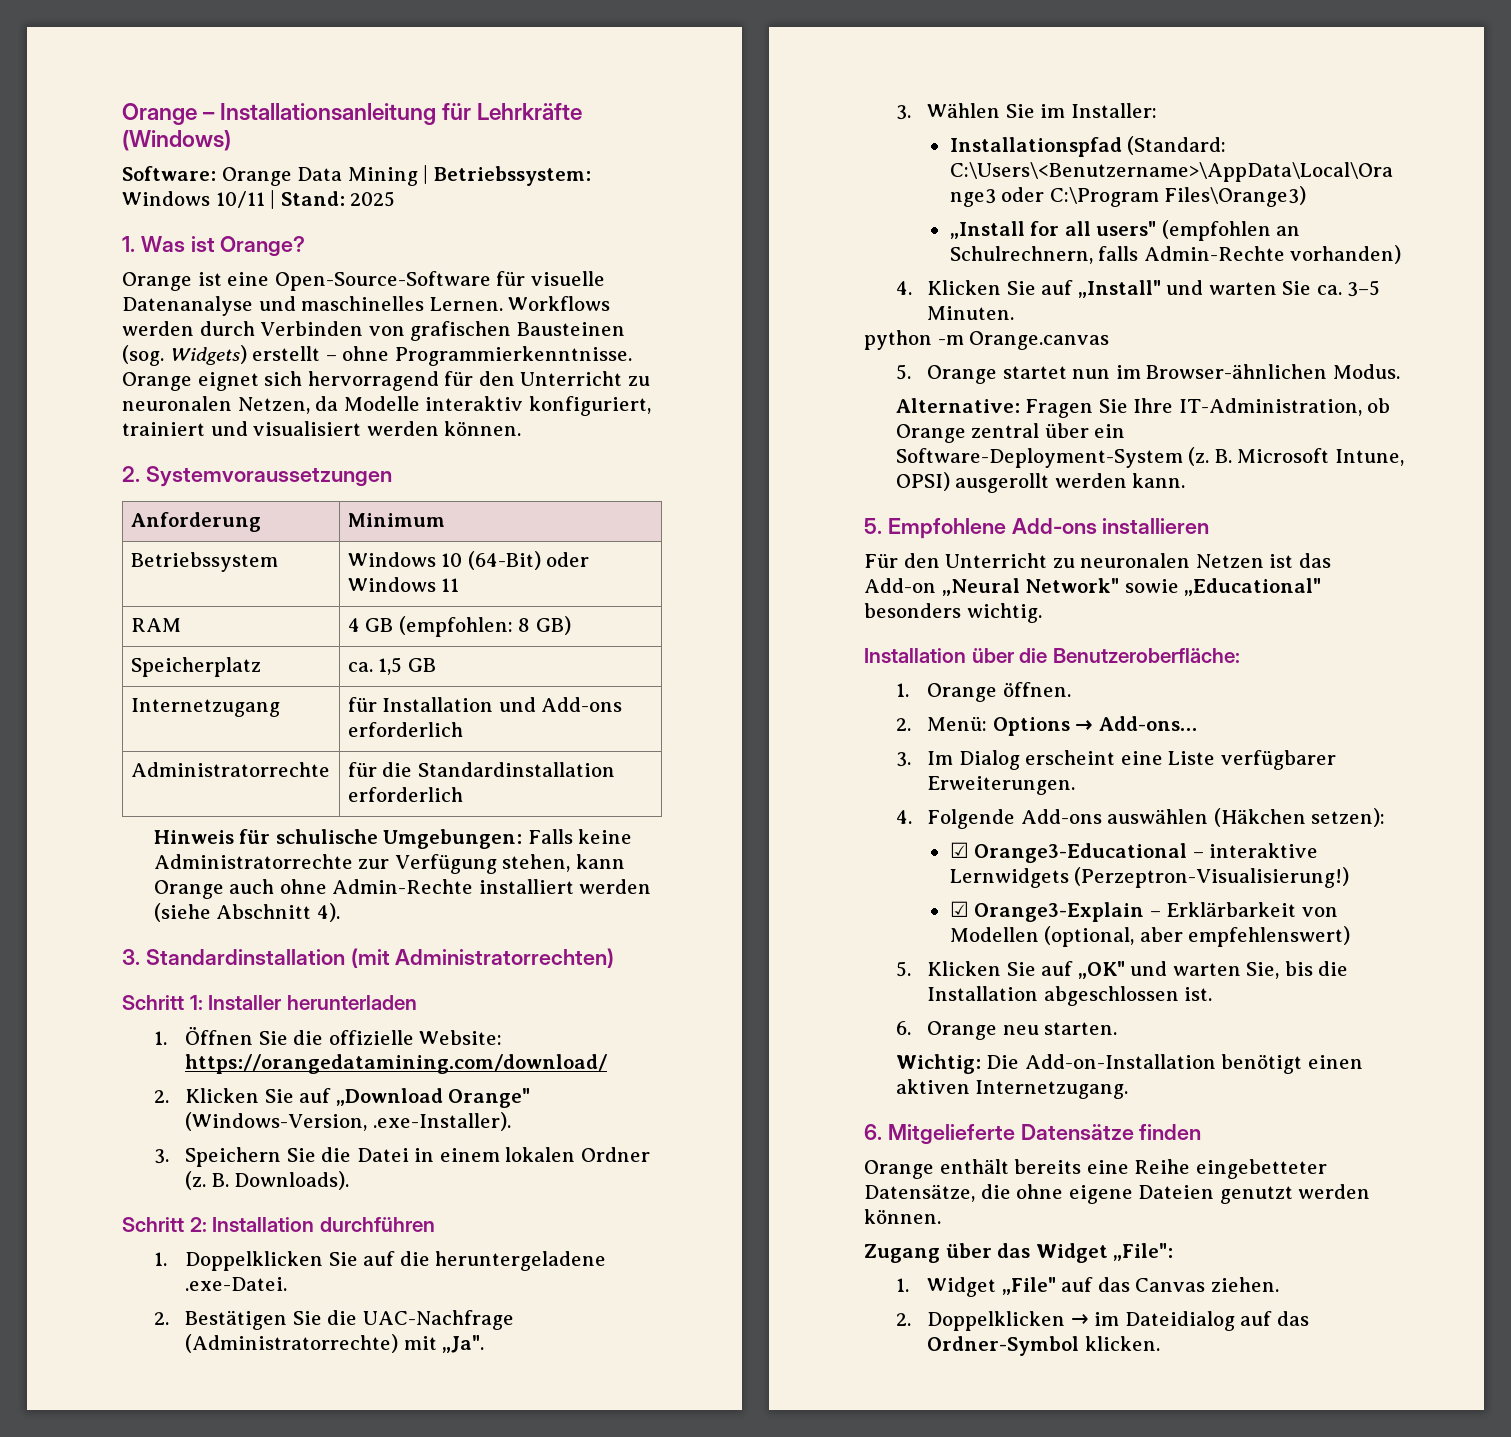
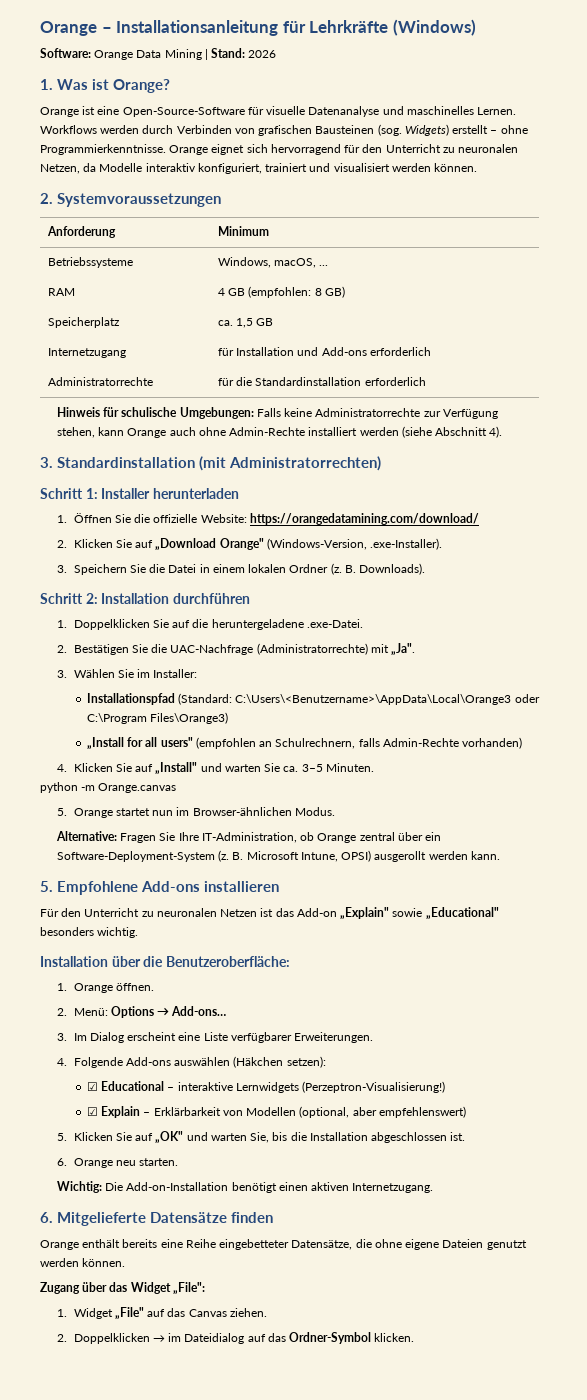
- Software: Orange Data Mining | Betriebssystem: Windows 10/11 | Stand: 2025
+ Software: Orange Data Mining | Stand: 2026
- Betriebssystem | Windows 10 (64-Bit) oder Windows 11
+ Betriebssysteme | Windows, macOS, ...
- Für den Unterricht zu neuronalen Netzen ist das Add-on „Neural Network" sowie „Educational" besonders wichtig.
+ Für den Unterricht zu neuronalen Netzen ist das Add-on „Explain" sowie „Educational" besonders wichtig.
- ☑ Orange3-Educational – interaktive Lernwidgets (Perzeptron-Visualisierung!)
+ ☑ Educational – interaktive Lernwidgets (Perzeptron-Visualisierung!)
- ☑ Orange3-Explain – Erklärbarkeit von Modellen (optional, aber empfehlenswert)
+ ☑ Explain – Erklärbarkeit von Modellen (optional, aber empfehlenswert)

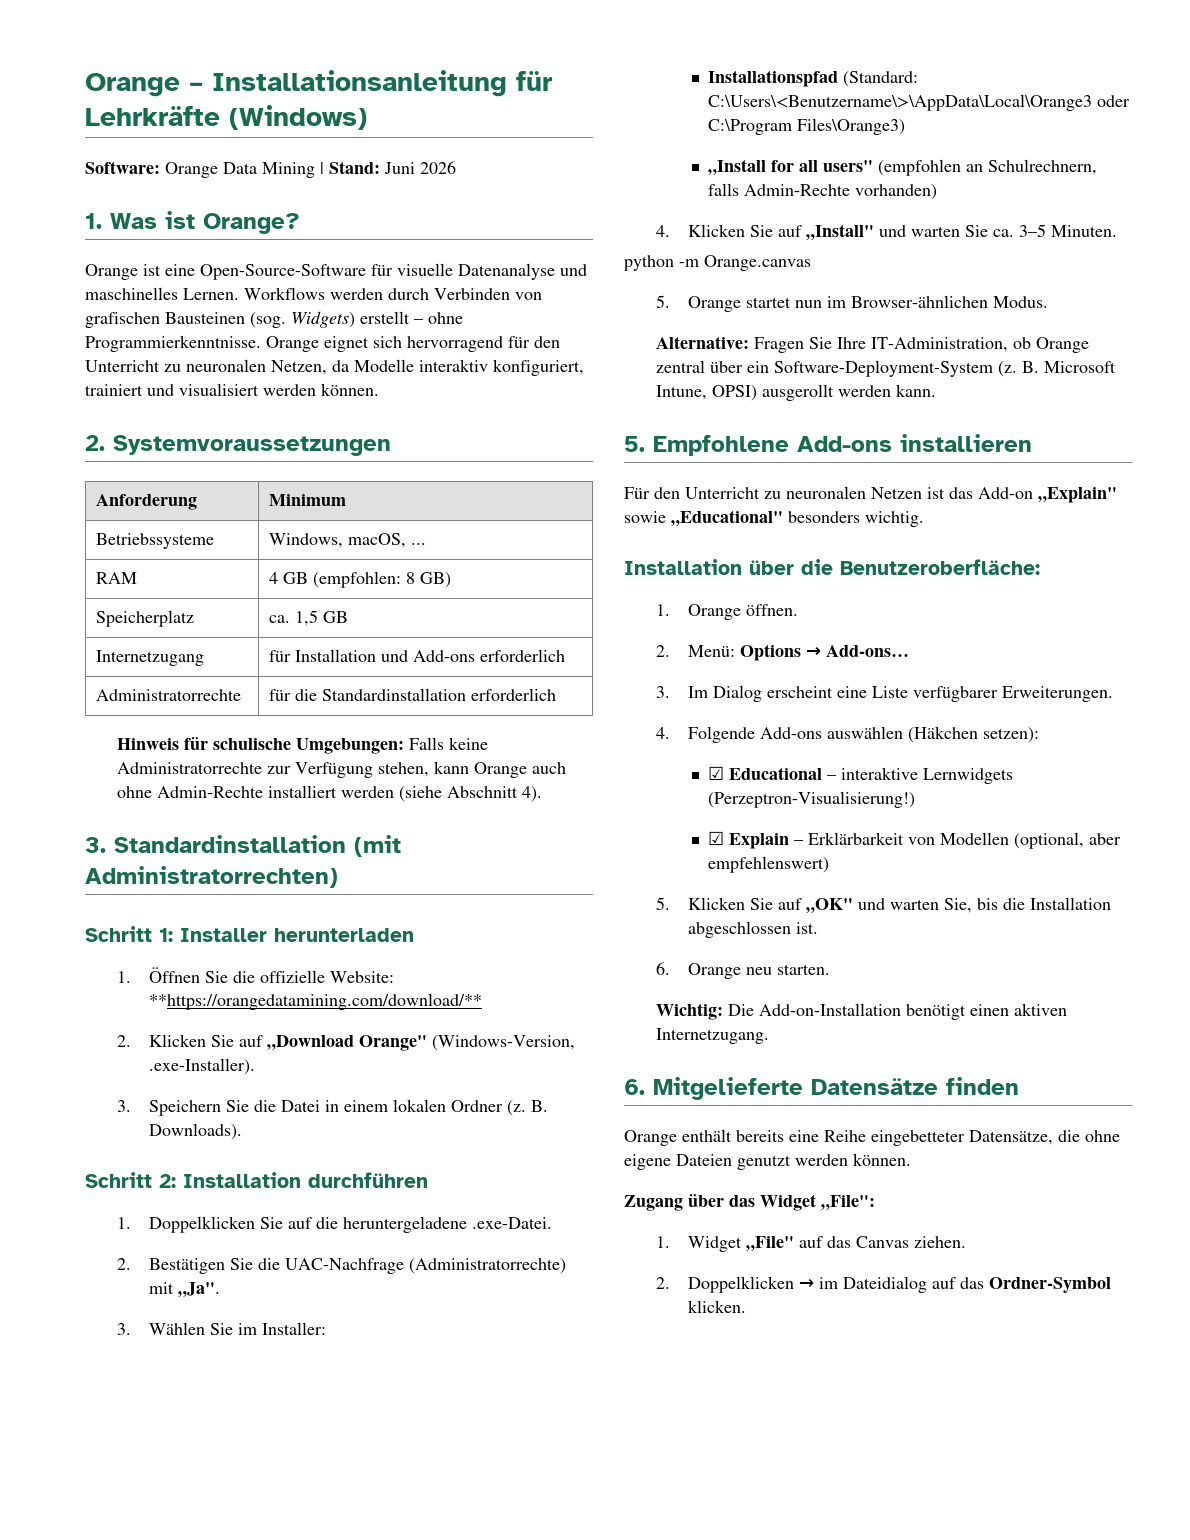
- Software: Orange Data Mining | Stand: 2026
+ Software: Orange Data Mining | Stand: Juni 2026
- 1. Öffnen Sie die offizielle Website: https://orangedatamining.com/download/
+ 1. Öffnen Sie die offizielle Website: **https://orangedatamining.com/download/**
- Installationspfad (Standard: C:\Users\<Benutzername>\AppData\Local\Orange3 oder C:\Program Files\Orange3)
+ Installationspfad (Standard: C:\Users\<Benutzername\>\AppData\Local\Orange3 oder C:\Program Files\Orange3)

